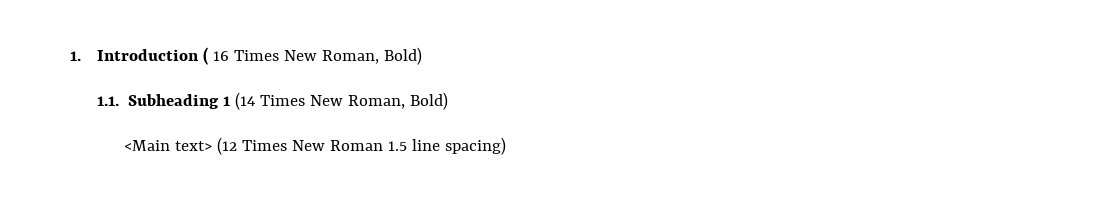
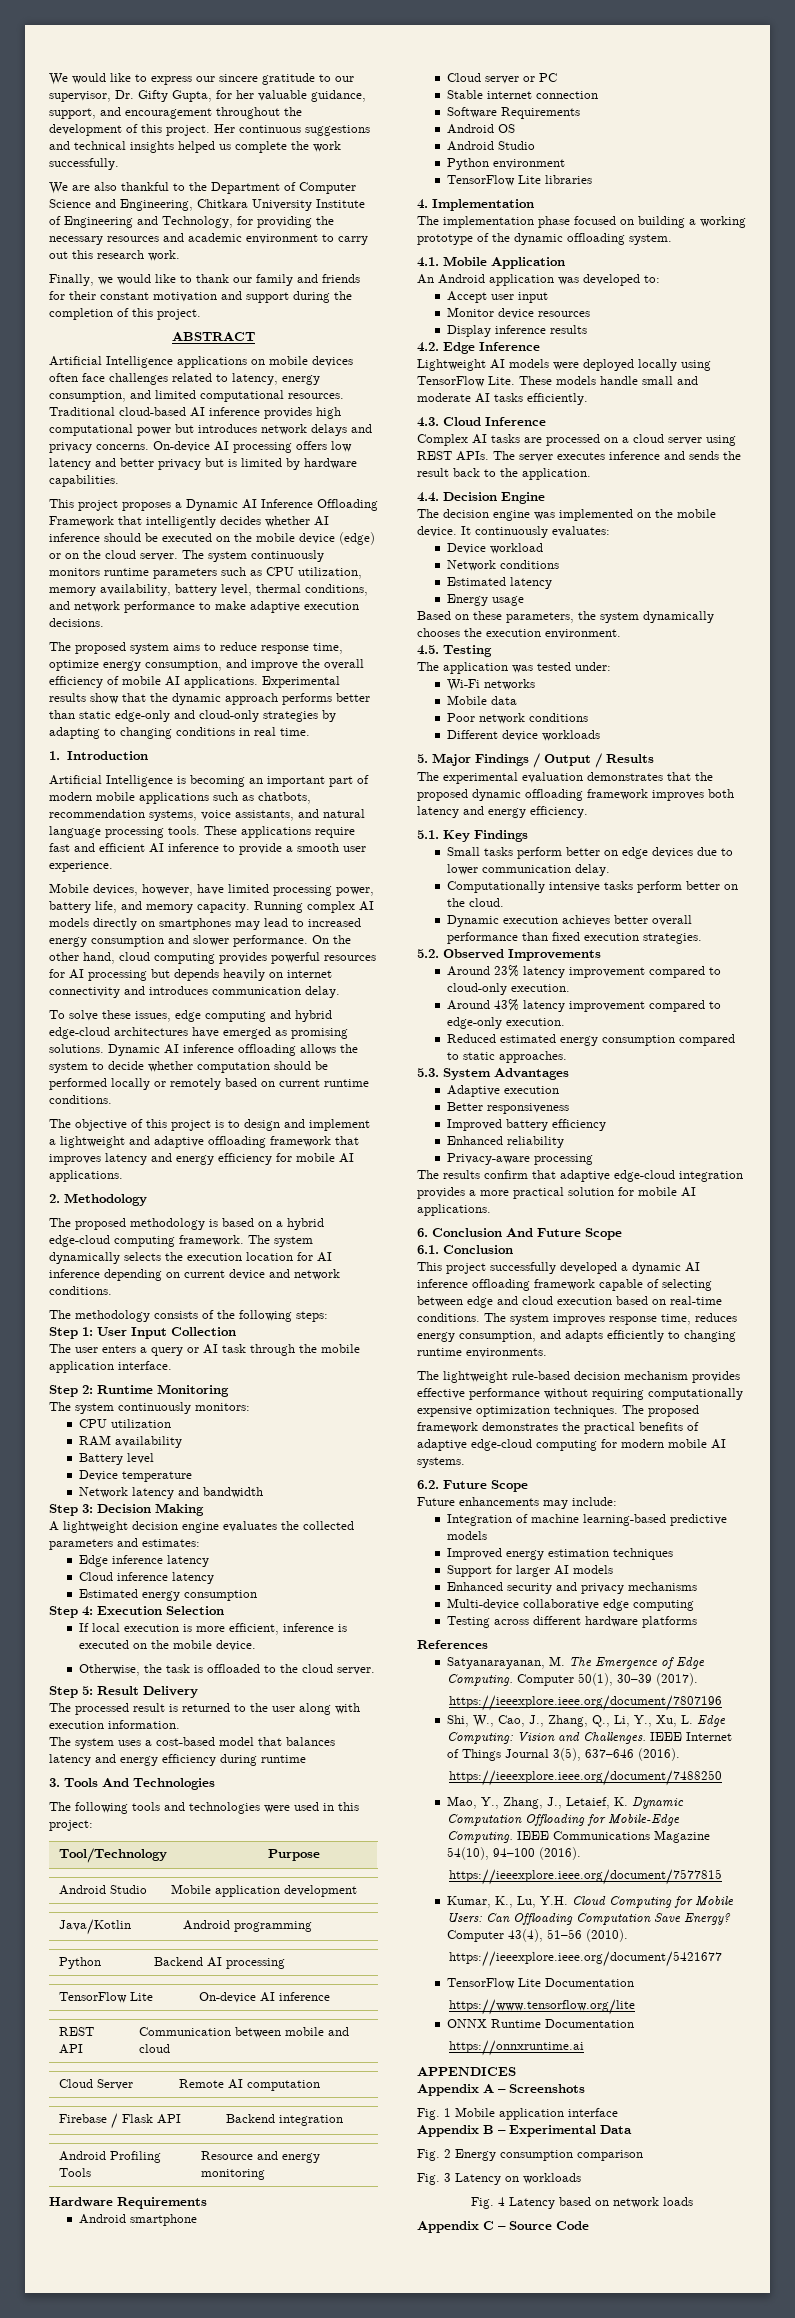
- 1. Introduction ( 16 Times New Roman, Bold)
- 1.1. Subheading 1 (14 Times New Roman, Bold)
- <Main text> (12 Times New Roman 1.5 line spacing)
+ We would like to express our sincere gratitude to our supervisor, Dr. Gifty Gupta, for her valuable guidance, support, and encouragement throughout the development of this project. Her continuous suggestions and technical insights helped us complete the work successfully.
+ We are also thankful to the Department of Computer Science and Engineering, Chitkara University Institute of Engineering and Technology, for providing the necessary resources and academic environment to carry out this research work.
+ Finally, we would like to thank our family and friends for their constant motivation and support during the completion of this project.
+ ABSTRACT
+ Artificial Intelligence applications on mobile devices often face challenges related to latency, energy consumption, and limited computational resources. Traditional cloud-based AI inference provides high computational power but introduces network delays and privacy concerns. On-device AI processing offers low latency and better privacy but is limited by hardware capabilities.
+ This project proposes a Dynamic AI Inference Offloading Framework that intelligently decides whether AI inference should be executed on the mobile device (edge) or on the cloud server. The system continuously monitors runtime parameters such as CPU utilization, memory availability, battery level, thermal conditions, and network performance to make adaptive execution decisions.
+ The proposed system aims to reduce response time, optimize energy consumption, and improve the overall efficiency of mobile AI applications. Experimental results show that the dynamic approach performs better than static edge-only and cloud-only strategies by adapting to changing conditions in real time.
+ 1. Introduction
+ Artificial Intelligence is becoming an important part of modern mobile applications such as chatbots, recommendation systems, voice assistants, and natural language processing tools. These applications require fast and efficient AI inference to provide a smooth user experience.
+ Mobile devices, however, have limited processing power, battery life, and memory capacity. Running complex AI models directly on smartphones may lead to increased energy consumption and slower performance. On the other hand, cloud computing provides powerful resources for AI processing but depends heavily on internet connectivity and introduces communication delay.
+ To solve these issues, edge computing and hybrid edge-cloud architectures have emerged as promising solutions. Dynamic AI inference offloading allows the system to decide whether computation should be performed locally or remotely based on current runtime conditions.
+ The objective of this project is to design and implement a lightweight and adaptive offloading framework that improves latency and energy efficiency for mobile AI applications.
+ 2. Methodology
+ The proposed methodology is based on a hybrid edge-cloud computing framework. The system dynamically selects the execution location for AI inference depending on current device and network conditions.
+ The methodology consists of the following steps:
+ Step 1: User Input Collection
+ The user enters a query or AI task through the mobile application interface.
+ Step 2: Runtime Monitoring
+ The system continuously monitors:
+ CPU utilization
+ RAM availability
+ Battery level
+ Device temperature
+ Network latency and bandwidth
+ Step 3: Decision Making
+ A lightweight decision engine evaluates the collected parameters and estimates:
+ Edge inference latency
+ Cloud inference latency
+ Estimated energy consumption
+ Step 4: Execution Selection
+ If local execution is more efficient, inference is executed on the mobile device.
+ Otherwise, the task is offloaded to the cloud server.
+ Step 5: Result Delivery
+ The processed result is returned to the user along with execution information.
+ The system uses a cost-based model that balances latency and energy efficiency during runtime
+ 3. Tools And Technologies
+ The following tools and technologies were used in this project:
+ Tool/Technology | Purpose
+ Android Studio | Mobile application development
+ Java/Kotlin | Android programming
+ Python | Backend AI processing
+ TensorFlow Lite | On-device AI inference
+ REST API | Communication between mobile and cloud
+ Cloud Server | Remote AI computation
+ Firebase / Flask API | Backend integration
+ Android Profiling Tools | Resource and energy monitoring
+ Hardware Requirements
+ Android smartphone
+ Cloud server or PC
+ Stable internet connection
+ Software Requirements
+ Android OS
+ Android Studio
+ Python environment
+ TensorFlow Lite libraries
+ 4. Implementation
+ The implementation phase focused on building a working prototype of the dynamic offloading system.
+ 4.1. Mobile Application
+ An Android application was developed to:
+ Accept user input
+ Monitor device resources
+ Display inference results
+ 4.2. Edge Inference
+ Lightweight AI models were deployed locally using TensorFlow Lite. These models handle small and moderate AI tasks efficiently.
+ 4.3. Cloud Inference
+ Complex AI tasks are processed on a cloud server using REST APIs. The server executes inference and sends the result back to the application.
+ 4.4. Decision Engine
+ The decision engine was implemented on the mobile device. It continuously evaluates:
+ Device workload
+ Network conditions
+ Estimated latency
+ Energy usage
+ Based on these parameters, the system dynamically chooses the execution environment.
+ 4.5. Testing
+ The application was tested under:
+ Wi-Fi networks
+ Mobile data
+ Poor network conditions
+ Different device workloads
+ 5. Major Findings / Output / Results
+ The experimental evaluation demonstrates that the proposed dynamic offloading framework improves both latency and energy efficiency.
+ 5.1. Key Findings
+ Small tasks perform better on edge devices due to lower communication delay.
+ Computationally intensive tasks perform better on the cloud.
+ Dynamic execution achieves better overall performance than fixed execution strategies.
+ 5.2. Observed Improvements
+ Around 23% latency improvement compared to cloud-only execution.
+ Around 43% latency improvement compared to edge-only execution.
+ Reduced estimated energy consumption compared to static approaches.
+ 5.3. System Advantages
+ Adaptive execution
+ Better responsiveness
+ Improved battery efficiency
+ Enhanced reliability
+ Privacy-aware processing
+ The results confirm that adaptive edge-cloud integration provides a more practical solution for mobile AI applications.
+ 6. Conclusion And Future Scope
+ 6.1. Conclusion
+ This project successfully developed a dynamic AI inference offloading framework capable of selecting between edge and cloud execution based on real-time conditions. The system improves response time, reduces energy consumption, and adapts efficiently to changing runtime environments.
+ The lightweight rule-based decision mechanism provides effective performance without requiring computationally expensive optimization techniques. The proposed framework demonstrates the practical benefits of adaptive edge-cloud computing for modern mobile AI systems.
+ 6.2. Future Scope
+ Future enhancements may include:
+ Integration of machine learning-based predictive models
+ Improved energy estimation techniques
+ Support for larger AI models
+ Enhanced security and privacy mechanisms
+ Multi-device collaborative edge computing
+ Testing across different hardware platforms
+ References
+ Satyanarayanan, M. The Emergence of Edge Computing. Computer 50(1), 30–39 (2017).
+ https://ieeexplore.ieee.org/document/7807196
+ Shi, W., Cao, J., Zhang, Q., Li, Y., Xu, L. Edge Computing: Vision and Challenges. IEEE Internet of Things Journal 3(5), 637–646 (2016).
+ https://ieeexplore.ieee.org/document/7488250
+ Mao, Y., Zhang, J., Letaief, K. Dynamic Computation Offloading for Mobile-Edge Computing. IEEE Communications Magazine 54(10), 94–100 (2016).
+ https://ieeexplore.ieee.org/document/7577815
+ Kumar, K., Lu, Y.H. Cloud Computing for Mobile Users: Can Offloading Computation Save Energy? Computer 43(4), 51–56 (2010).
+ https://ieeexplore.ieee.org/document/5421677
+ TensorFlow Lite Documentation
+ https://www.tensorflow.org/lite
+ ONNX Runtime Documentation
+ https://onnxruntime.ai
+ APPENDICES
+ Appendix A – Screenshots
+ Fig. 1 Mobile application interface
+ Appendix B – Experimental Data
+ Fig. 2 Energy consumption comparison
+ Fig. 3 Latency on workloads
+ Fig. 4 Latency based on network loads
+ Appendix C – Source Code

